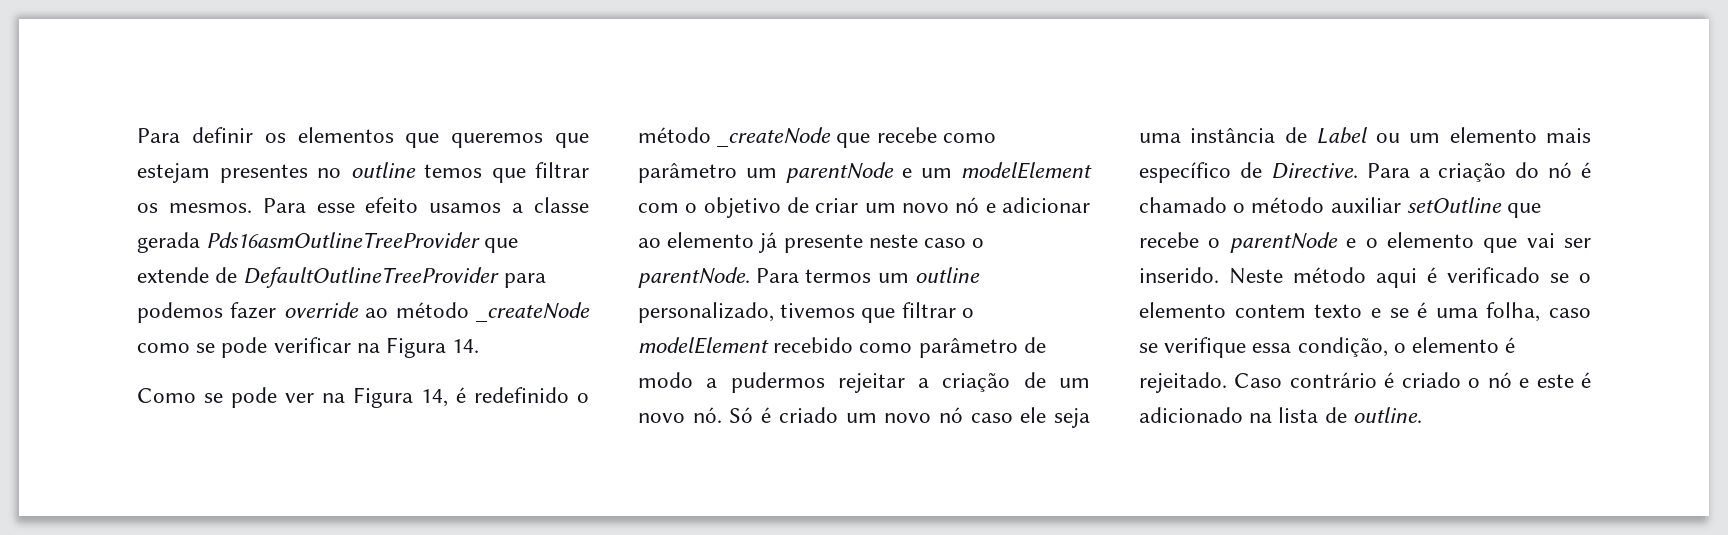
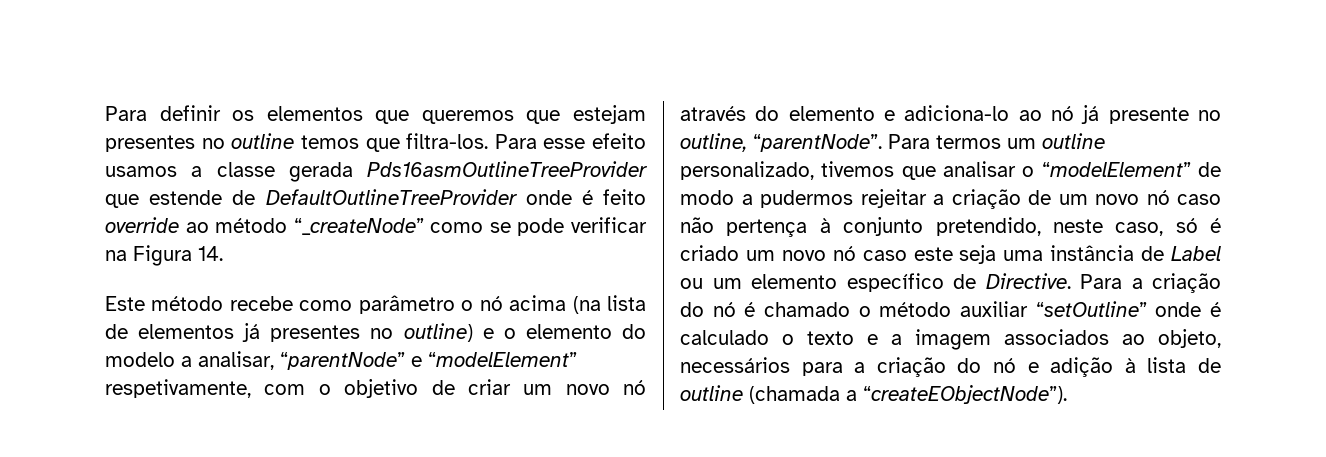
- Para definir os elementos que queremos que estejam presentes no outline temos que filtrar os mesmos.
+ Para definir os elementos que queremos que estejam presentes no outline temos que filtra-los.
- Para esse efeito usamos a classe gerada Pds16asmOutlineTreeProvider que extende de DefaultOutlineTreeProvider para podemos fazer override ao método _createNode como se pode verificar na Figura 14.
+ Para esse efeito usamos a classe gerada Pds16asmOutlineTreeProvider que estende de DefaultOutlineTreeProvider onde é feito override ao método “_createNode” como se pode verificar na Figura 14.
- Como se pode ver na Figura 14, é redefinido o método _createNode que recebe como parâmetro um parentNode e um modelElement com o objetivo de criar um novo nó e adicionar ao elemento já presente neste caso o parentNode.
+ Este método recebe como parâmetro o nó acima (na lista de elementos já presentes no outline) e o elemento do modelo a analisar, “parentNode” e “modelElement” respetivamente, com o objetivo de criar um novo nó através do elemento e adiciona-lo ao nó já presente no outline, “parentNode”.
- Para termos um outline personalizado, tivemos que filtrar o modelElement recebido como parâmetro de modo a pudermos rejeitar a criação de um novo nó. Só é criado um novo nó caso ele seja uma instância de Label ou um elemento mais específico de Directive.
+ Para termos um outline personalizado, tivemos que analisar o “modelElement” de modo a pudermos rejeitar a criação de um novo nó caso não pertença à conjunto pretendido, neste caso, só é criado um novo nó caso este seja uma instância de Label ou um elemento específico de Directive.
- Para a criação do nó é chamado o método auxiliar setOutline que recebe o parentNode e o elemento que vai ser inserido. Neste método aqui é verificado se o elemento contem texto e se é uma folha, caso se verifique essa condição, o elemento é rejeitado. Caso contrário é criado o nó e este é adicionado na lista de outline.
+ Para a criação do nó é chamado o método auxiliar “setOutline” onde é calculado o texto e a imagem associados ao objeto, necessários para a criação do nó e adição à lista de outline (chamada a “createEObjectNode”).

